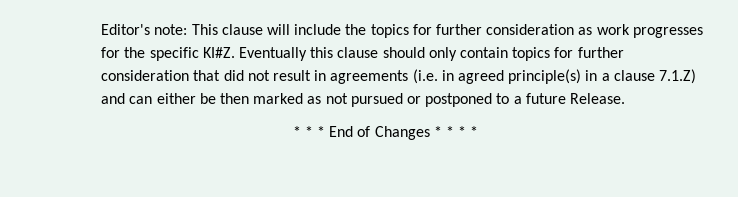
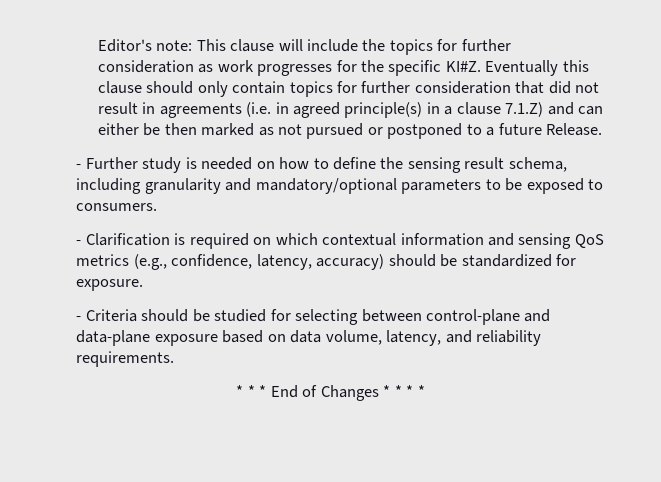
+ - Further study is needed on how to define the sensing result schema, including granularity and mandatory/optional parameters to be exposed to consumers.
+ - Clarification is required on which contextual information and sensing QoS metrics (e.g., confidence, latency, accuracy) should be standardized for exposure.
+ - Criteria should be studied for selecting between control-plane and data-plane exposure based on data volume, latency, and reliability requirements.

